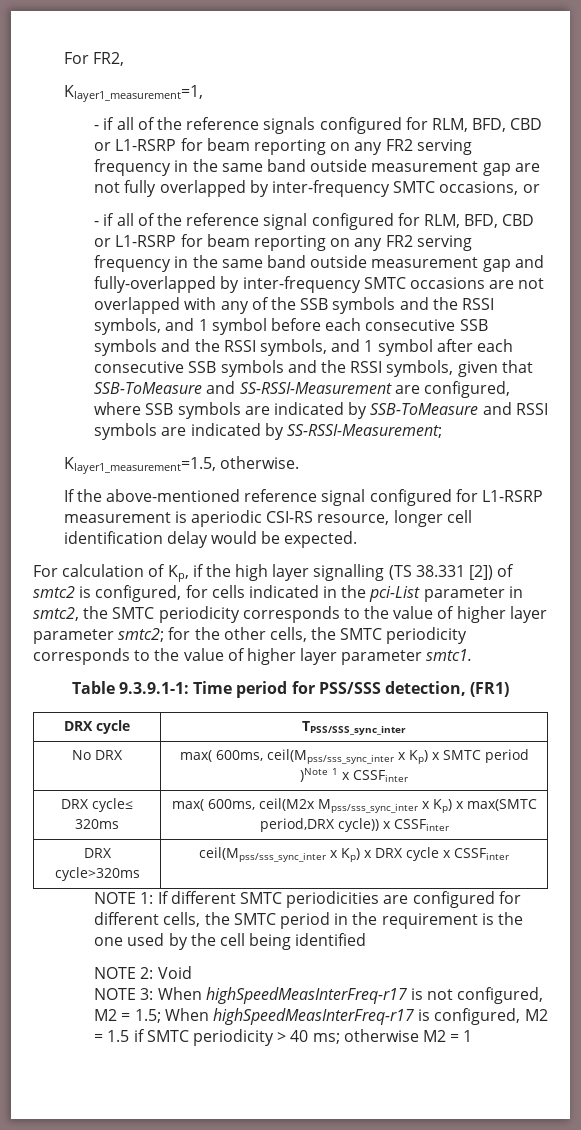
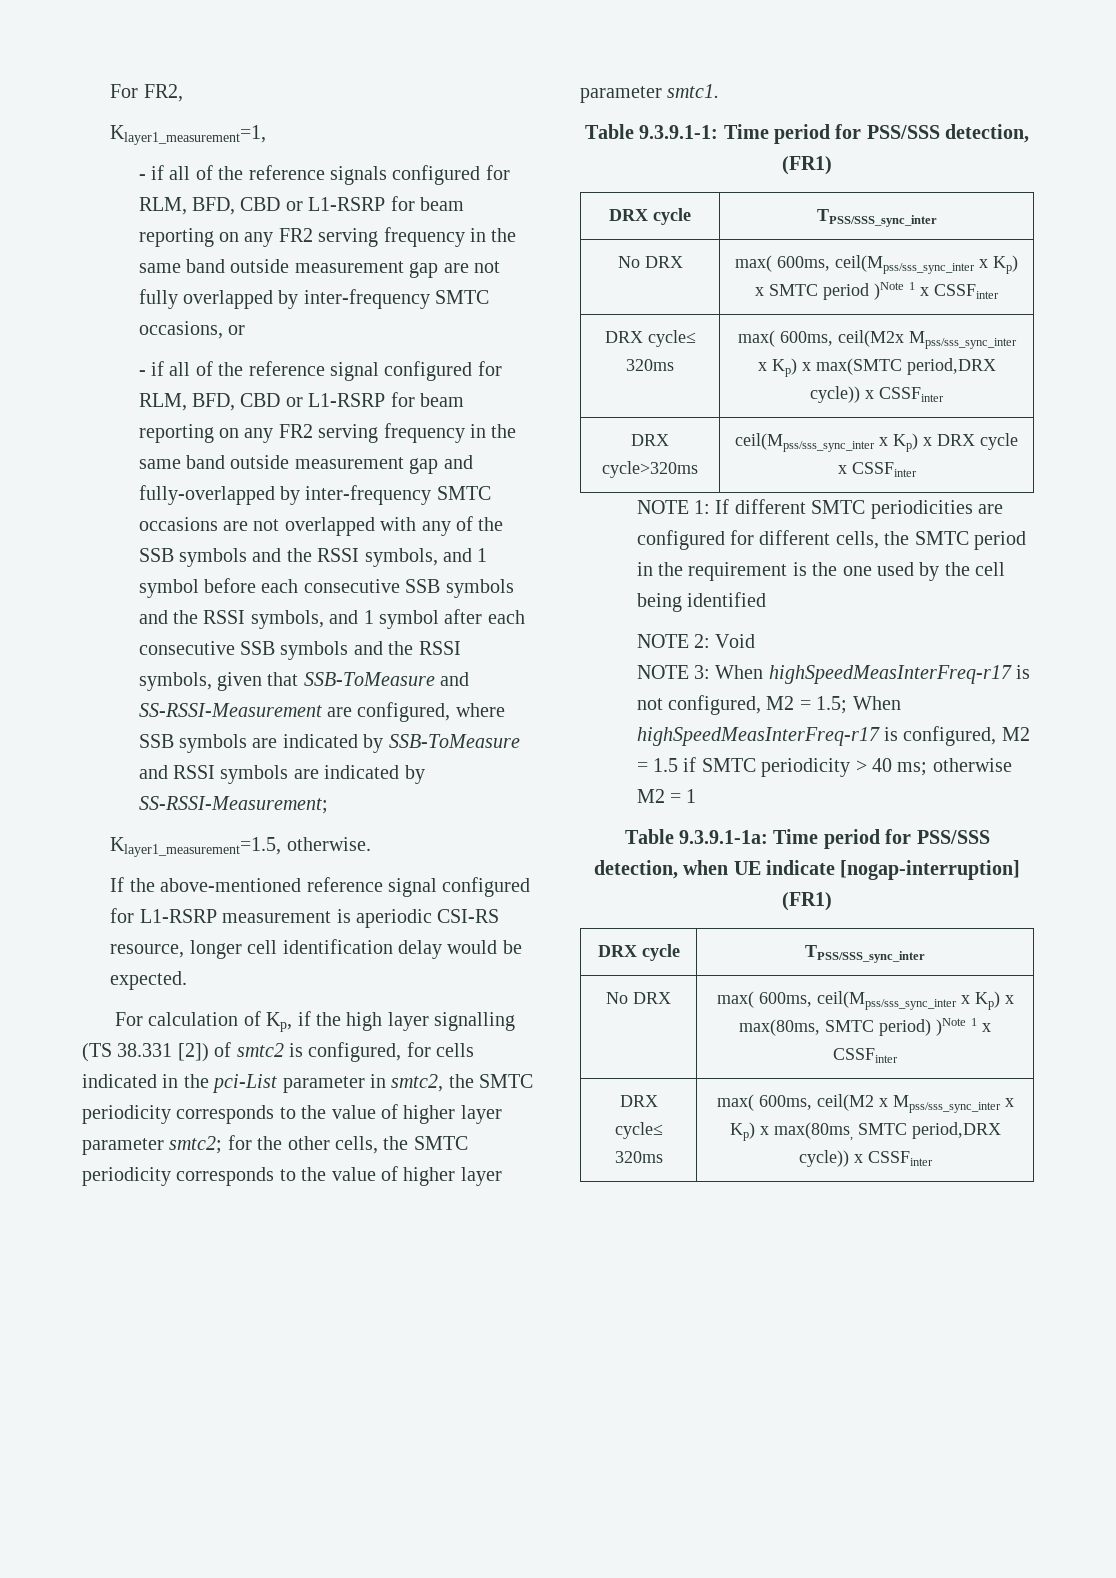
+ Table 9.3.9.1-1a: Time period for PSS/SSS detection, when UE indicate [nogap-interruption] (FR1)
+ DRX cycle | TPSS/SSS_sync_inter
+ No DRX | max( 600ms, ceil(Mpss/sss_sync_inter x Kp) x max(80ms, SMTC period) )Note 1 x CSSFinter
+ DRX cycle≤ 320ms | max( 600ms, ceil(M2 x Mpss/sss_sync_inter x Kp) x max(80ms, SMTC period,DRX cycle)) x CSSFinter

